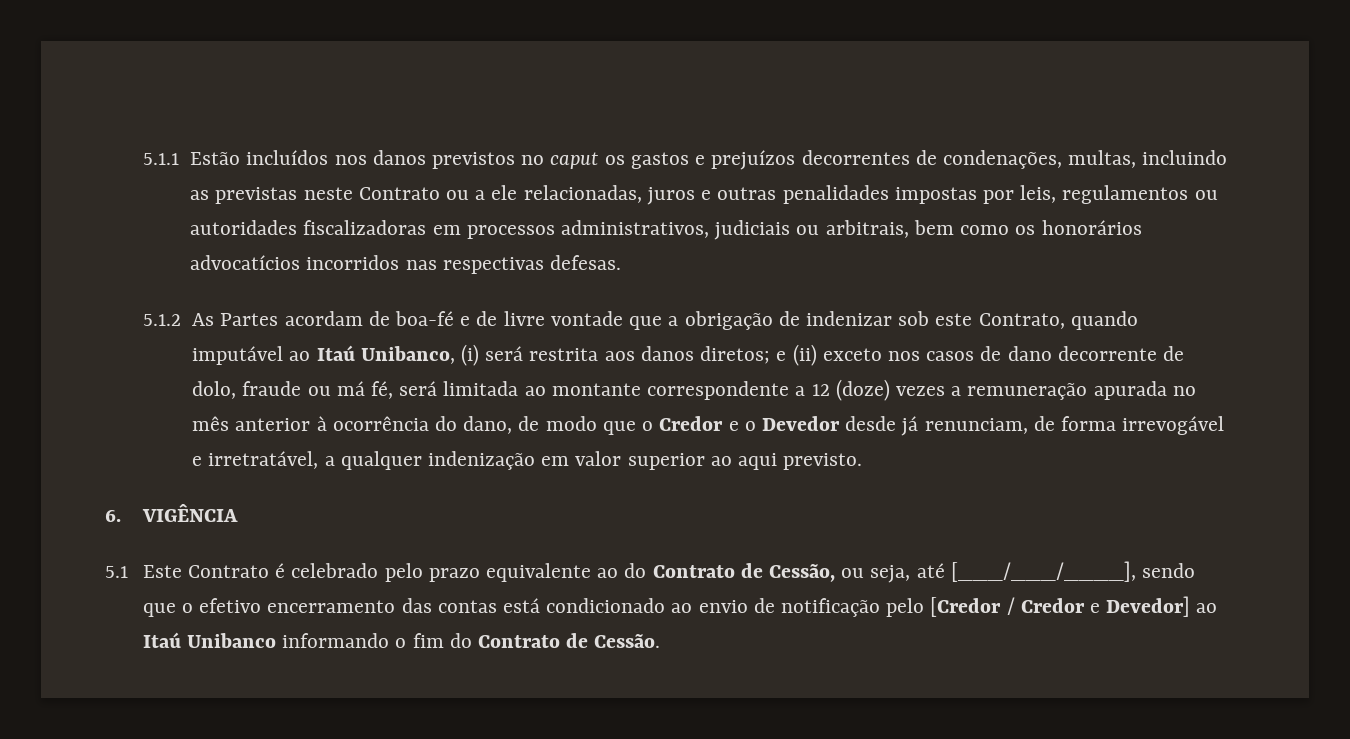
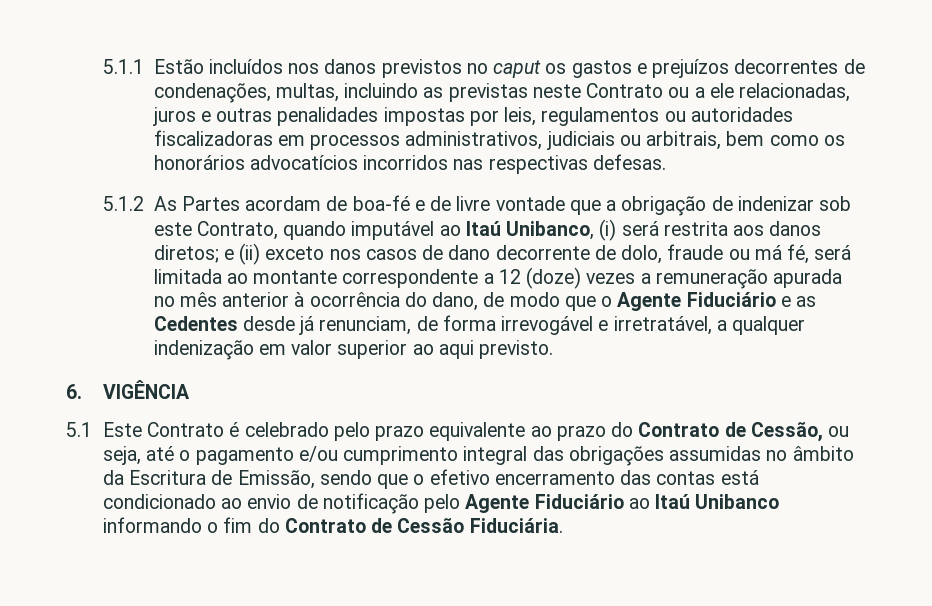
- e (ii) exceto nos casos de dano decorrente de dolo, fraude ou má fé, será limitada ao montante correspondente a 12 (doze) vezes a remuneração apurada no mês anterior à ocorrência do dano, de modo que o Credor e o Devedor desde já renunciam, de forma irrevogável e irretratável, a qualquer indenização em valor superior ao aqui previsto.
+ e (ii) exceto nos casos de dano decorrente de dolo, fraude ou má fé, será limitada ao montante correspondente a 12 (doze) vezes a remuneração apurada no mês anterior à ocorrência do dano, de modo que o Agente Fiduciário e as Cedentes desde já renunciam, de forma irrevogável e irretratável, a qualquer indenização em valor superior ao aqui previsto.
- 5.1 Este Contrato é celebrado pelo prazo equivalente ao do Contrato de Cessão, ou seja, até [___/___/____], sendo que o efetivo encerramento das contas está condicionado ao envio de notificação pelo [Credor / Credor e Devedor] ao Itaú Unibanco informando o fim do Contrato de Cessão.
+ 5.1 Este Contrato é celebrado pelo prazo equivalente ao prazo do Contrato de Cessão, ou seja, até o pagamento e/ou cumprimento integral das obrigações assumidas no âmbito da Escritura de Emissão, sendo que o efetivo encerramento das contas está condicionado ao envio de notificação pelo Agente Fiduciário ao Itaú Unibanco informando o fim do Contrato de Cessão Fiduciária.

